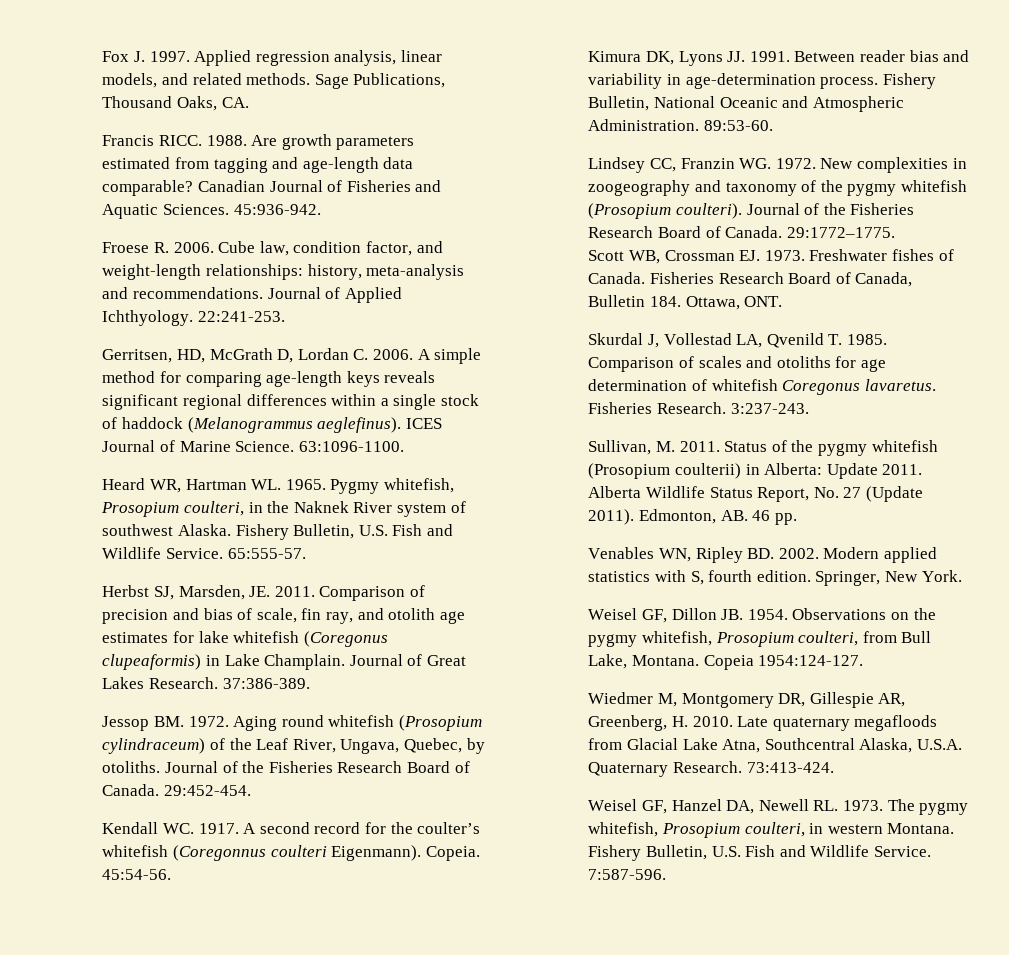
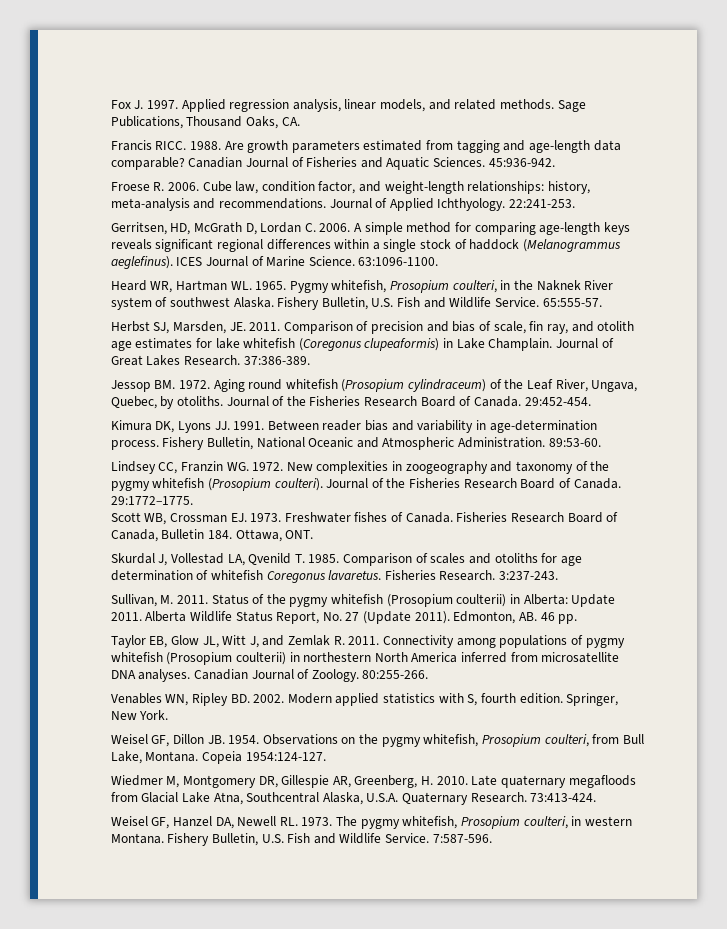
- Kendall WC. 1917. A second record for the coulter’s whitefish (Coregonnus coulteri Eigenmann). Copeia. 45:54-56.
+ Taylor EB, Glow JL, Witt J, and Zemlak R. 2011. Connectivity among populations of pygmy whitefish (Prosopium coulterii) in northestern North America inferred from microsatellite DNA analyses. Canadian Journal of Zoology. 80:255-266.

